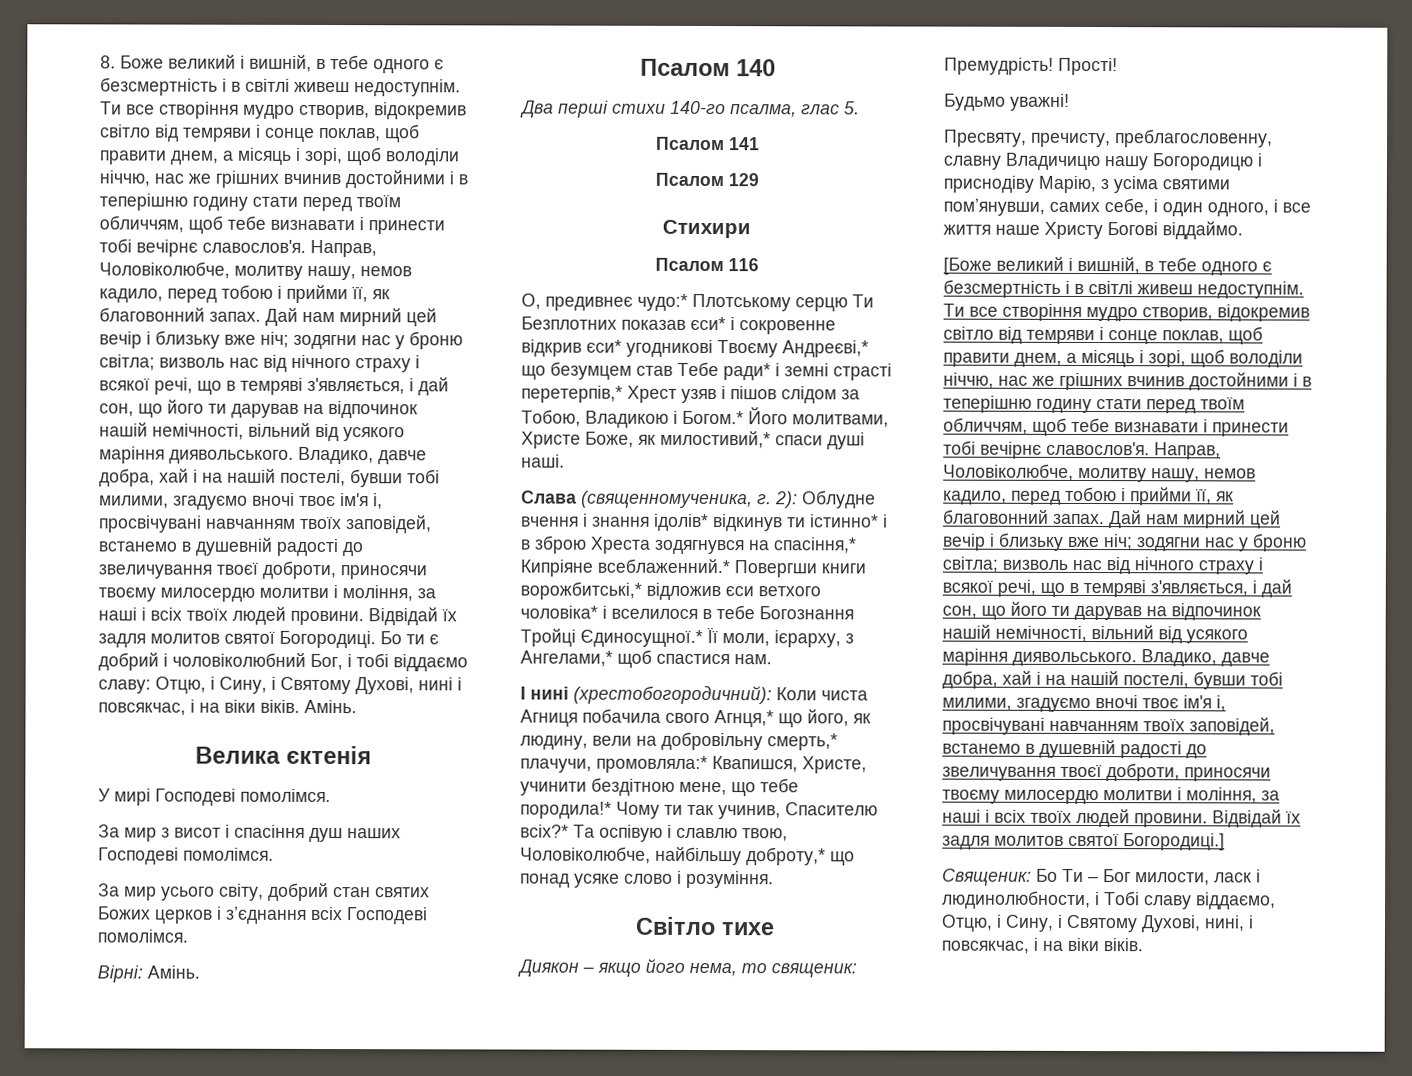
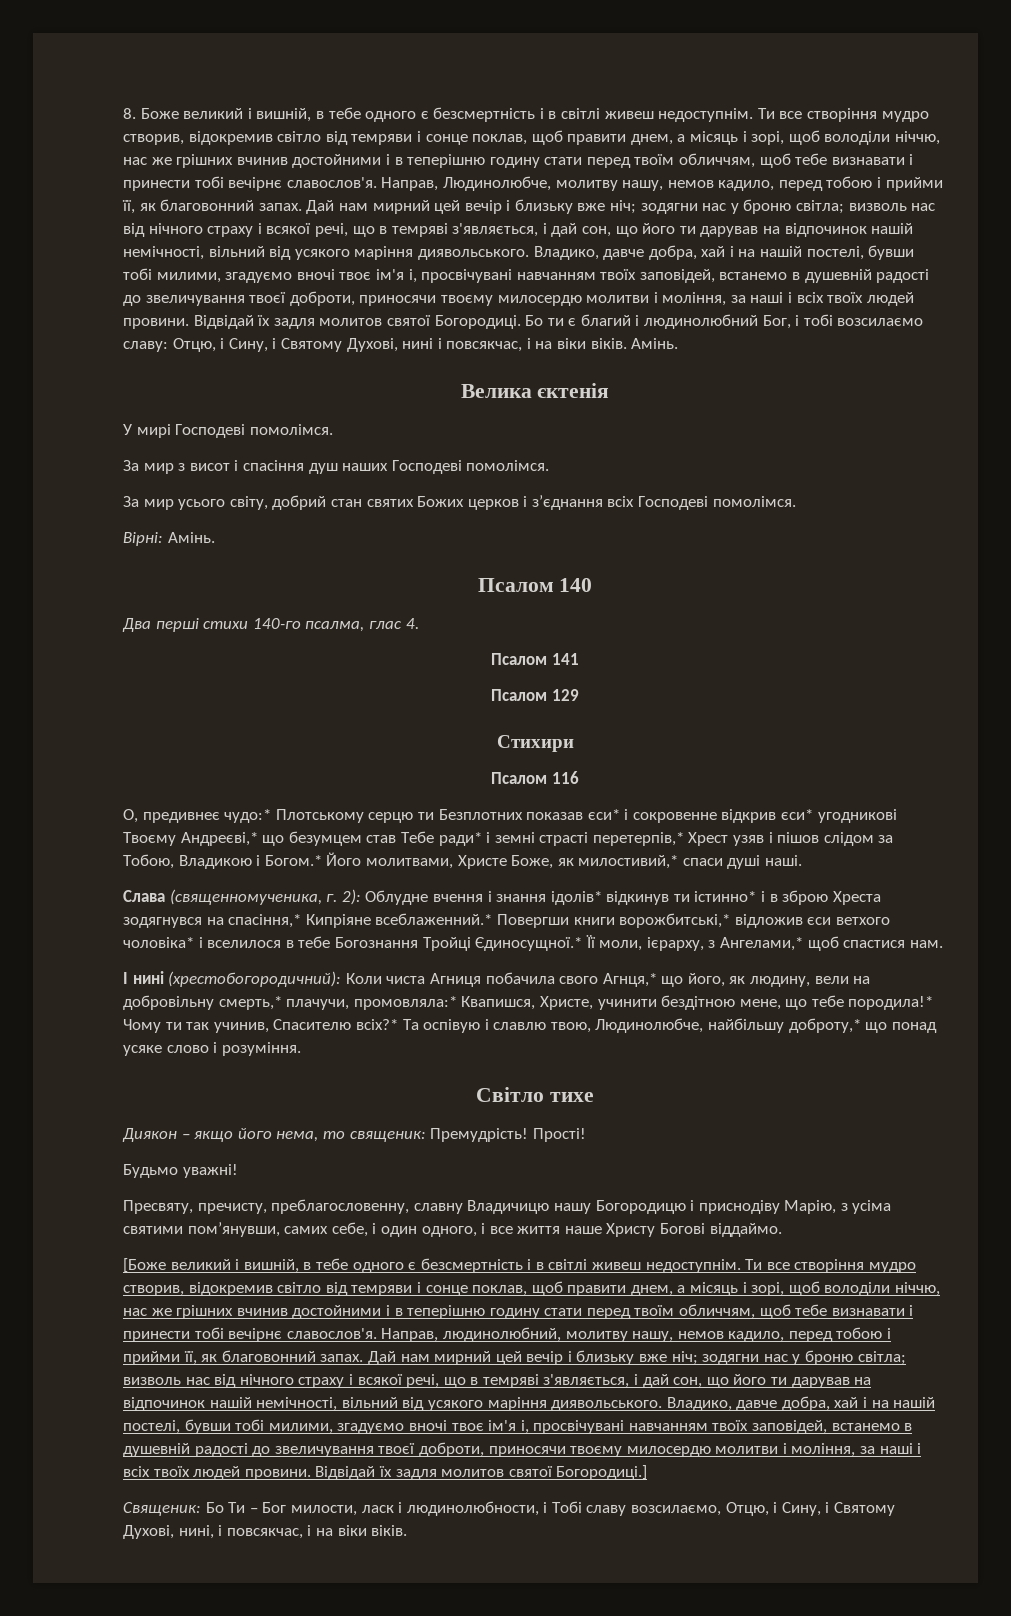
- 8. Боже великий і вишній, в тебе одного є безсмертність і в світлі живеш недоступнім. Ти все створіння мудро створив, відокремив світло від темряви і сонце поклав, щоб правити днем, а місяць і зорі, щоб володіли ніччю, нас же грішних вчинив достойними і в теперішню годину стати перед твоїм обличчям, щоб тебе визнавати і принести тобі вечірнє славослов'я. Направ, Чоловіколюбче, молитву нашу, немов кадило, перед тобою і прийми її, як благовонний запах.
+ 8. Боже великий і вишній, в тебе одного є безсмертність і в світлі живеш недоступнім. Ти все створіння мудро створив, відокремив світло від темряви і сонце поклав, щоб правити днем, а місяць і зорі, щоб володіли ніччю, нас же грішних вчинив достойними і в теперішню годину стати перед твоїм обличчям, щоб тебе визнавати і принести тобі вечірнє славослов'я. Направ, Людинолюбче, молитву нашу, немов кадило, перед тобою і прийми її, як благовонний запах.
- Бо ти є добрий і чоловіколюбний Бог, і тобі віддаємо славу: Отцю, і Сину, і Святому Духові, нині і повсякчас, і на віки віків.
+ Бо ти є благий і людинолюбний Бог, і тобі возсилаємо славу: Отцю, і Сину, і Святому Духові, нині і повсякчас, і на віки віків.
- Два перші стихи 140-го псалма, глас 5.
+ Два перші стихи 140-го псалма, глас 4.
- О, предивнеє чудо:* Плотському серцю Ти Безплотних показав єси* і сокровенне відкрив єси* угодникові Твоєму Андреєві,* що безумцем став Тебе ради* і земні страсті перетерпів,* Хрест узяв і пішов слідом за Тобою, Владикою і Богом.* Його молитвами, Христе Боже, як милостивий,* спаси душі наші.
+ О, предивнеє чудо:* Плотському серцю ти Безплотних показав єси* і сокровенне відкрив єси* угодникові Твоєму Андреєві,* що безумцем став Тебе ради* і земні страсті перетерпів,* Хрест узяв і пішов слідом за Тобою, Владикою і Богом.* Його молитвами, Христе Боже, як милостивий,* спаси душі наші.
- І нині (хрестобогородичний): Коли чиста Агниця побачила свого Агнця,* що його, як людину, вели на добровільну смерть,* плачучи, промовляла:* Квапишся, Христе, учинити бездітною мене, що тебе породила!* Чому ти так учинив, Спасителю всіх?* Та оспівую і славлю твою, Чоловіколюбче, найбільшу доброту,* що понад усяке слово і розуміння.
+ І нині (хрестобогородичний): Коли чиста Агниця побачила свого Агнця,* що його, як людину, вели на добровільну смерть,* плачучи, промовляла:* Квапишся, Христе, учинити бездітною мене, що тебе породила!* Чому ти так учинив, Спасителю всіх?* Та оспівую і славлю твою, Людинолюбче, найбільшу доброту,* що понад усяке слово і розуміння.
- [Боже великий і вишній, в тебе одного є безсмертність і в світлі живеш недоступнім. Ти все створіння мудро створив, відокремив світло від темряви і сонце поклав, щоб правити днем, а місяць і зорі, щоб володіли ніччю, нас же грішних вчинив достойними і в теперішню годину стати перед твоїм обличчям, щоб тебе визнавати і принести тобі вечірнє славослов'я. Направ, Чоловіколюбче, молитву нашу, немов кадило, перед тобою і прийми її, як благовонний запах.
+ [Боже великий і вишній, в тебе одного є безсмертність і в світлі живеш недоступнім. Ти все створіння мудро створив, відокремив світло від темряви і сонце поклав, щоб правити днем, а місяць і зорі, щоб володіли ніччю, нас же грішних вчинив достойними і в теперішню годину стати перед твоїм обличчям, щоб тебе визнавати і принести тобі вечірнє славослов'я. Направ, людинолюбний, молитву нашу, немов кадило, перед тобою і прийми її, як благовонний запах.
- Священик: Бо Ти – Бог милости, ласк і людинолюбности, і Тобі славу віддаємо, Отцю, і Сину, і Святому Духові, нині, і повсякчас, і на віки віків.
+ Священик: Бо Ти – Бог милости, ласк і людинолюбности, і Тобі славу возсилаємо, Отцю, і Сину, і Святому Духові, нині, і повсякчас, і на віки віків.

